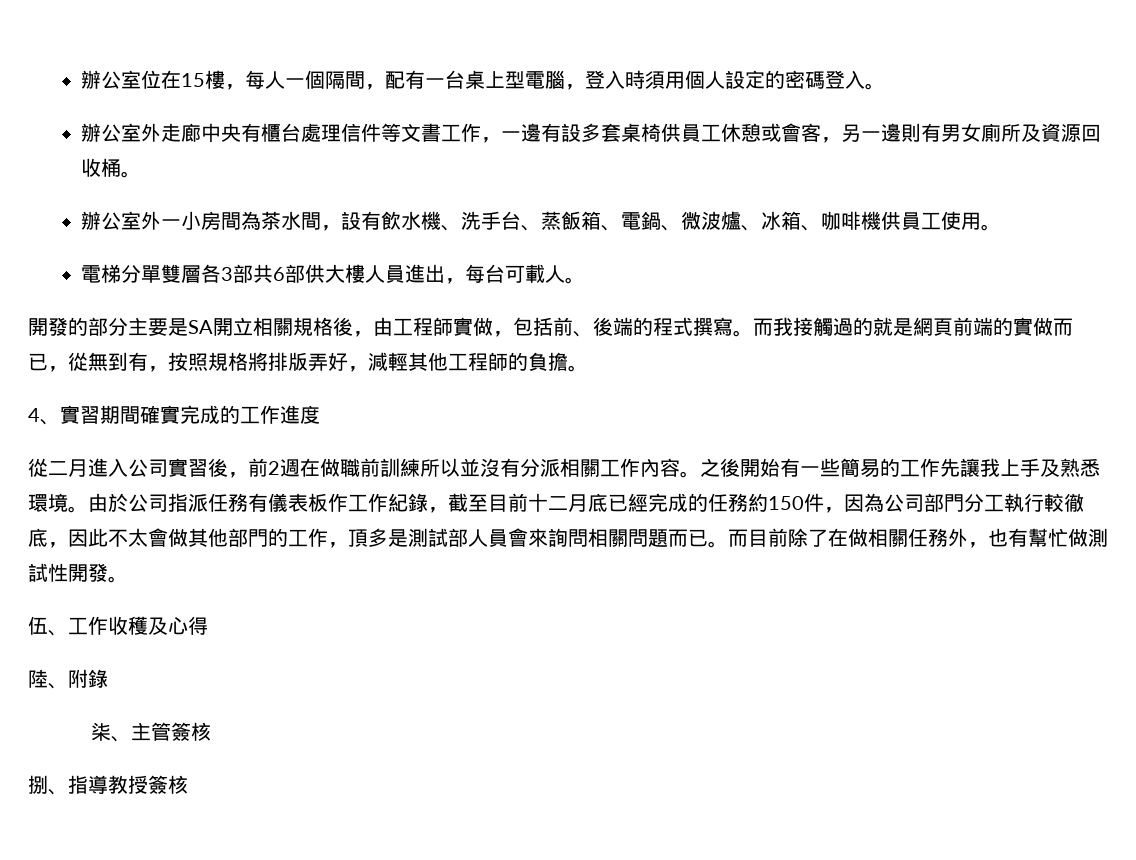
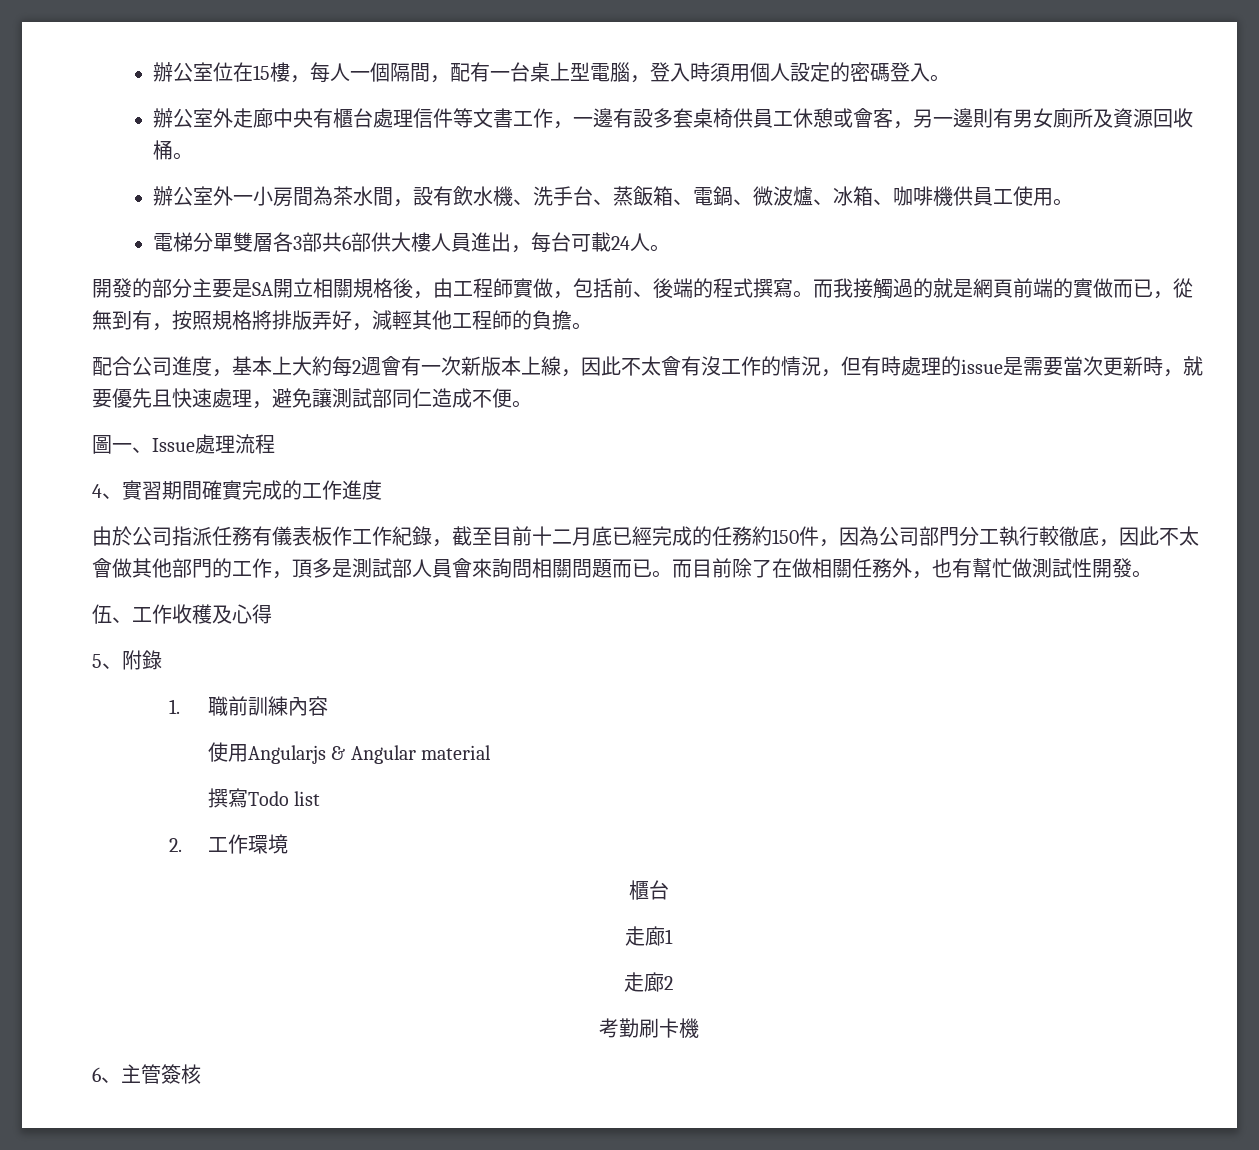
- 電梯分單雙層各3部共6部供大樓人員進出，每台可載人。
+ 電梯分單雙層各3部共6部供大樓人員進出，每台可載24人。
+ 配合公司進度，基本上大約每2週會有一次新版本上線，因此不太會有沒工作的情況，但有時處理的issue是需要當次更新時，就要優先且快速處理，避免讓測試部同仁造成不便。
+ 圖一、Issue處理流程
- 從二月進入公司實習後，前2週在做職前訓練所以並沒有分派相關工作內容。之後開始有一些簡易的工作先讓我上手及熟悉環境。
- 陸、附錄
+ 5、附錄
- 柒、主管簽核
+ 1.職前訓練內容
+ 使用Angularjs & Angular material
+ 撰寫Todo list
+ 2.工作環境
+ 櫃台
+ 走廊1
+ 走廊2
+ 考勤刷卡機
+ 6、主管簽核
- 捌、指導教授簽核

